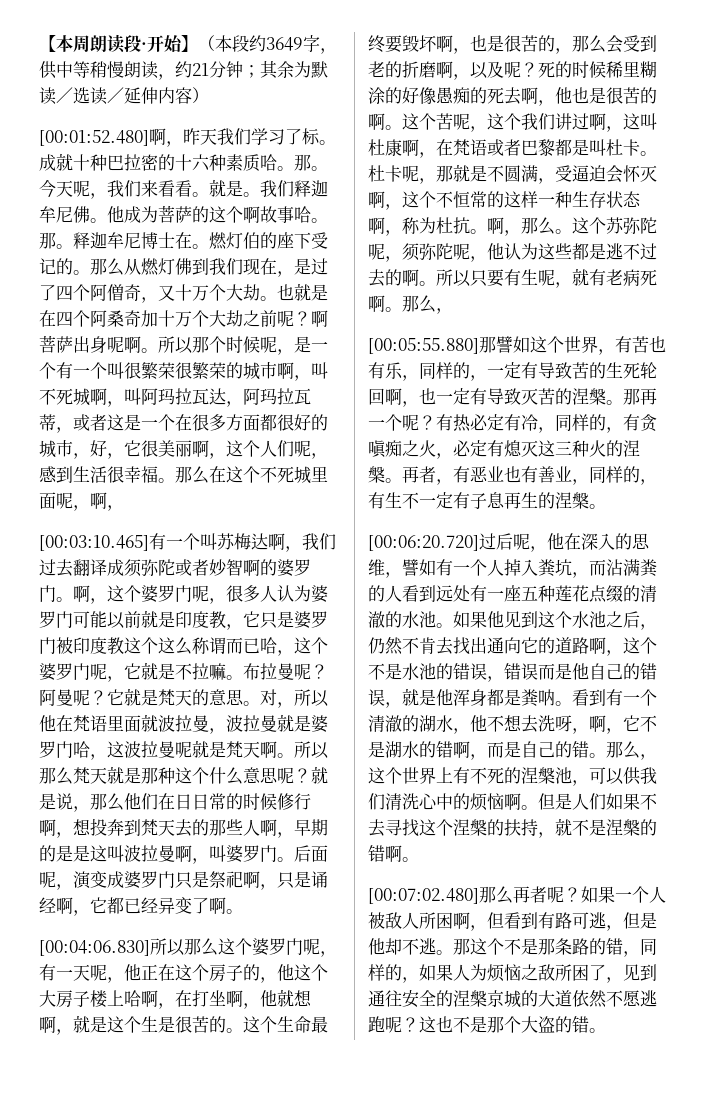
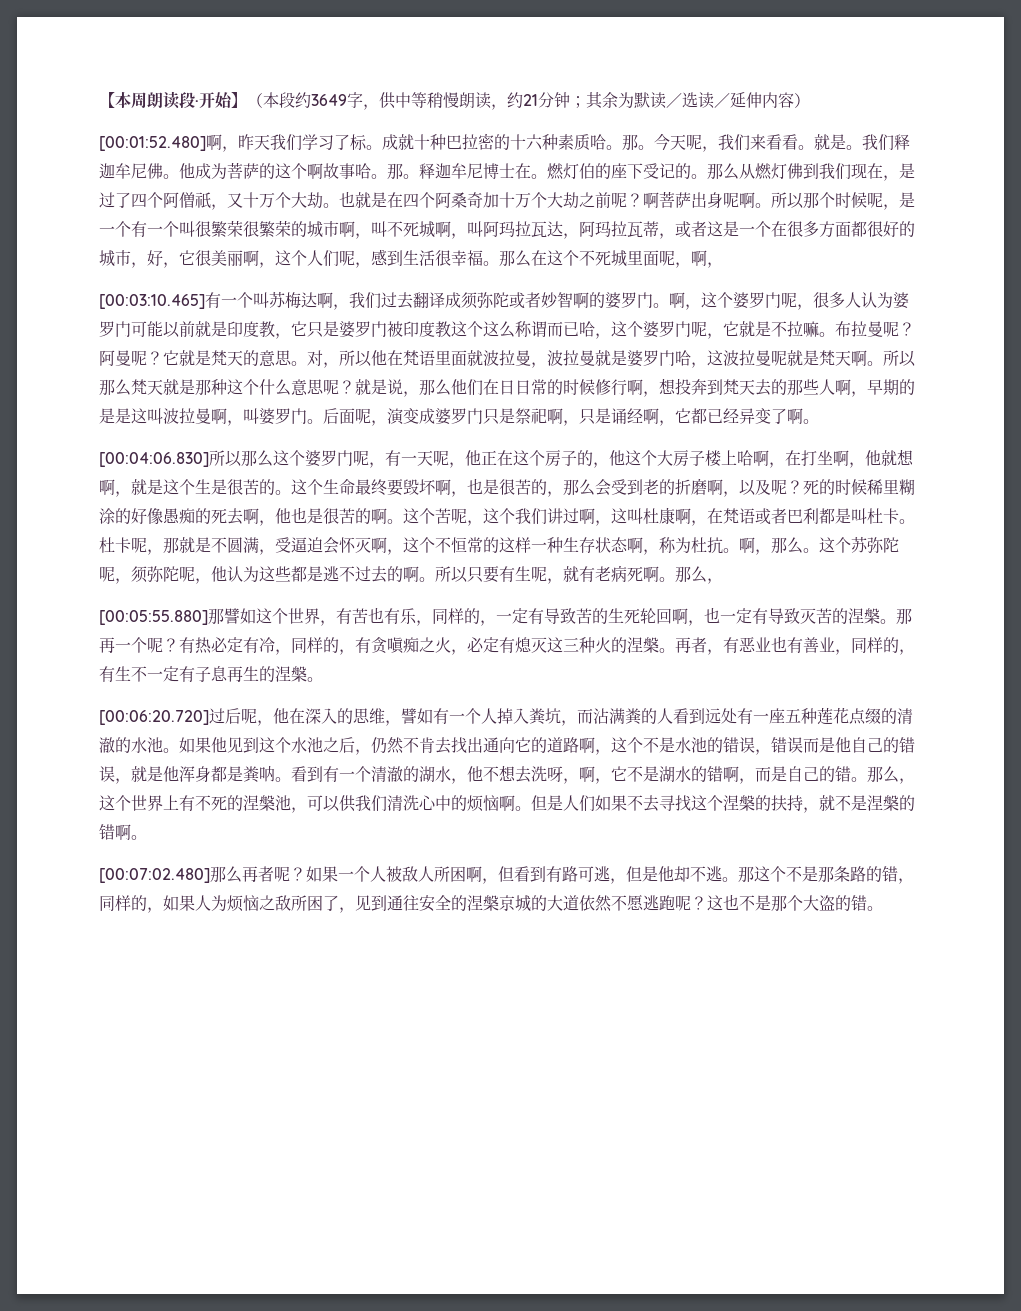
- 那么从燃灯佛到我们现在，是过了四个阿僧奇，又十万个大劫。
+ 那么从燃灯佛到我们现在，是过了四个阿僧祇，又十万个大劫。
- 这个苦呢，这个我们讲过啊，这叫杜康啊，在梵语或者巴黎都是叫杜卡。
+ 这个苦呢，这个我们讲过啊，这叫杜康啊，在梵语或者巴利都是叫杜卡。

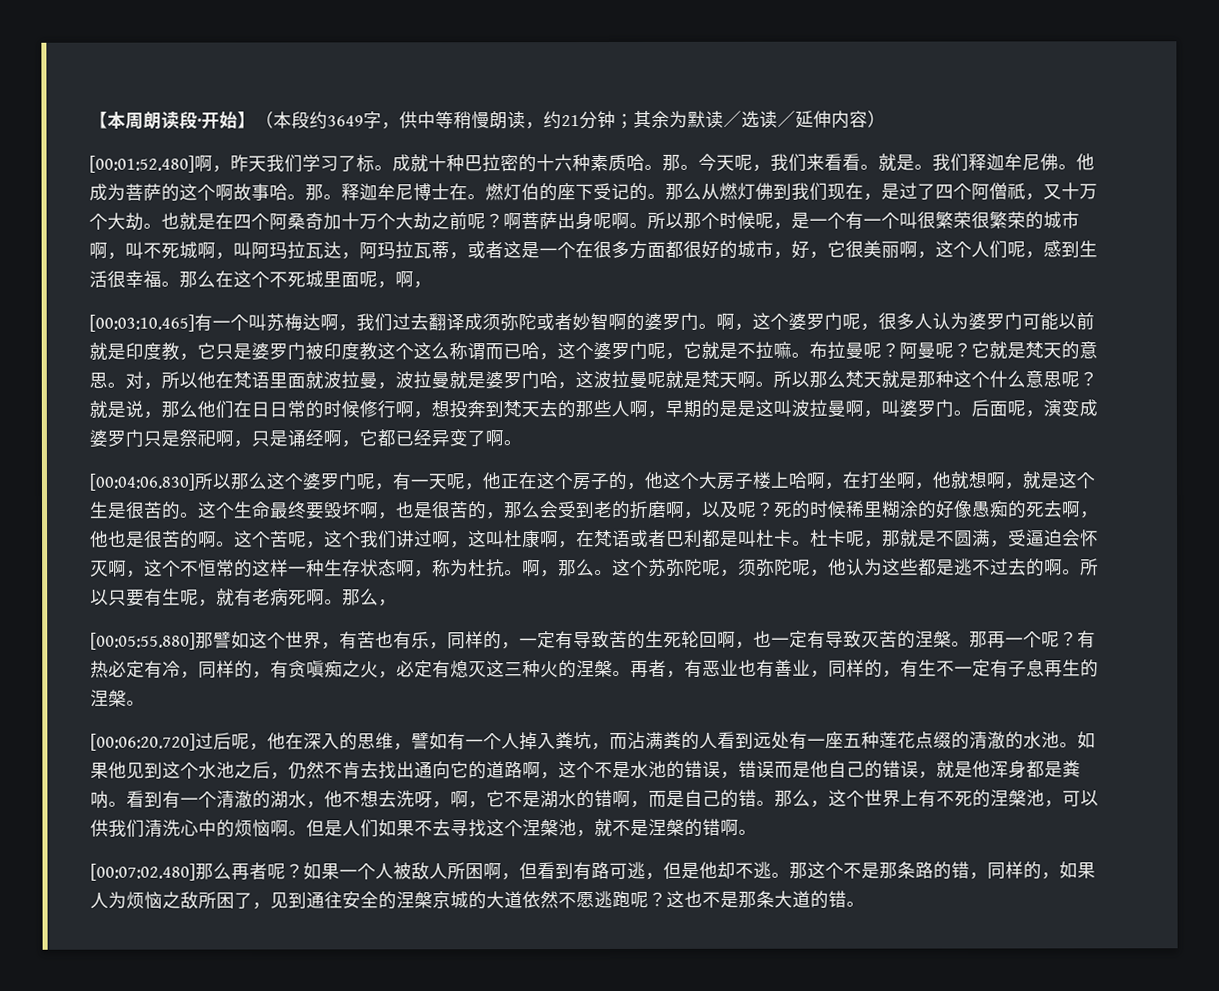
- 但是人们如果不去寻找这个涅槃的扶持，就不是涅槃的错啊。
+ 但是人们如果不去寻找这个涅槃池，就不是涅槃的错啊。
- 这也不是那个大盗的错。
+ 这也不是那条大道的错。

